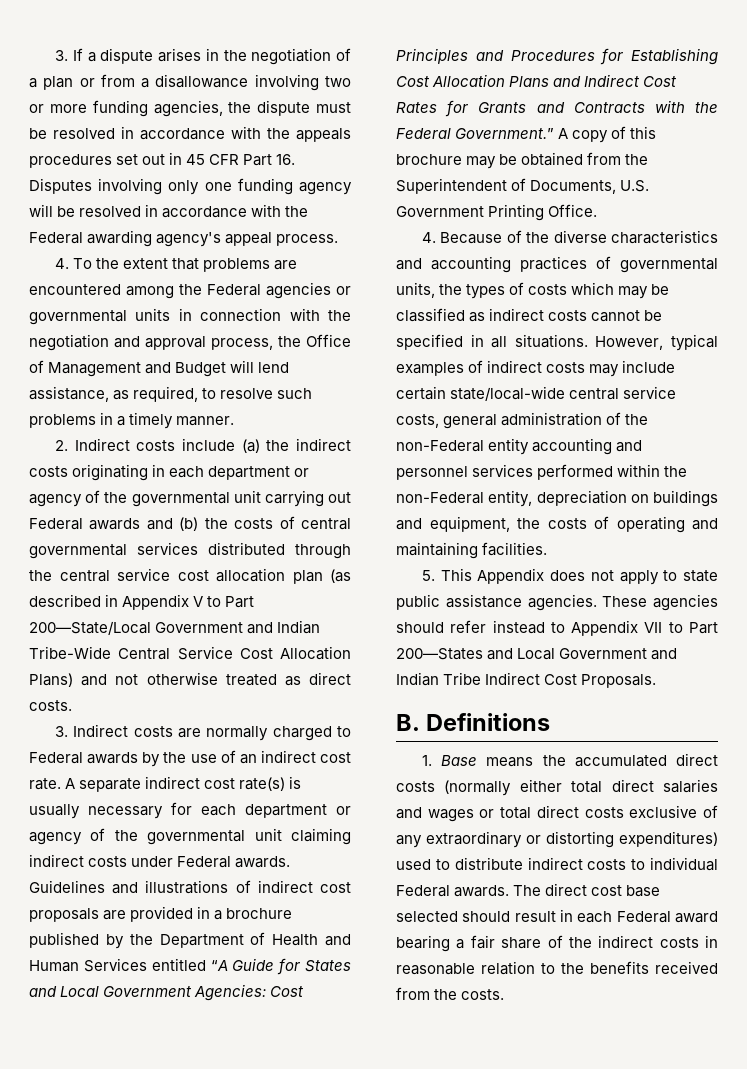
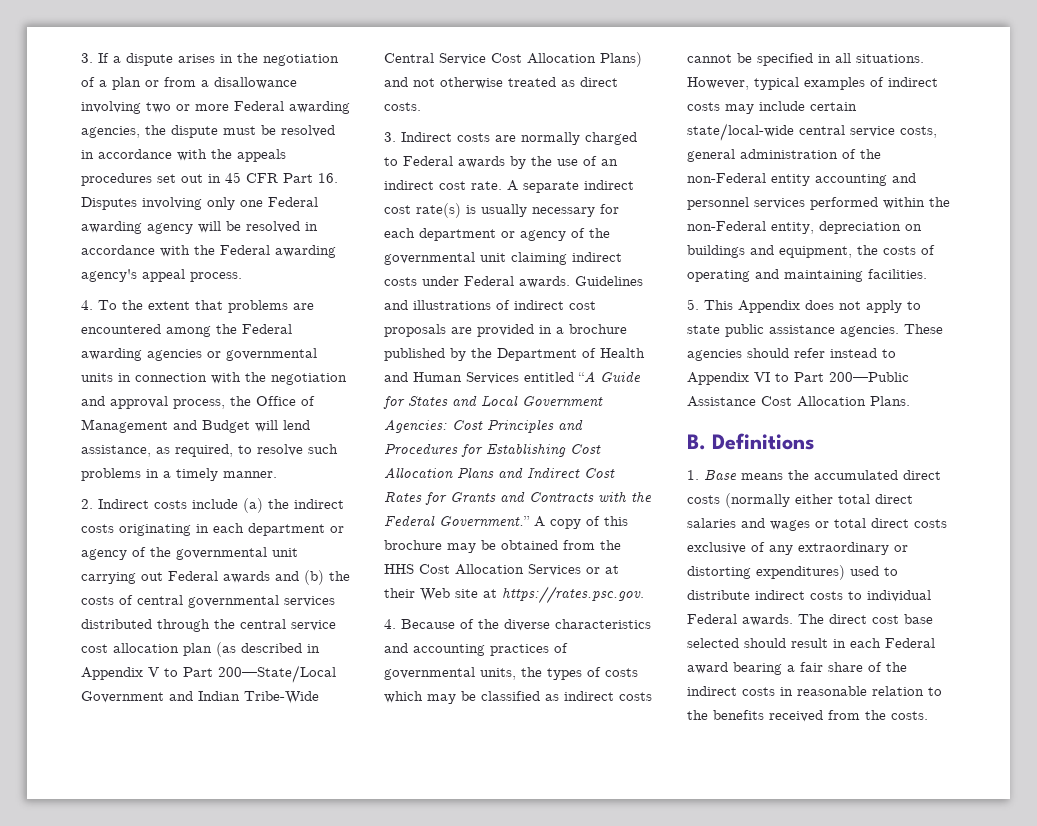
- 3. If a dispute arises in the negotiation of a plan or from a disallowance involving two or more funding agencies, the dispute must be resolved in accordance with the appeals procedures set out in 45 CFR Part 16. Disputes involving only one funding agency will be resolved in accordance with the Federal awarding agency's appeal process.
+ 3. If a dispute arises in the negotiation of a plan or from a disallowance involving two or more Federal awarding agencies, the dispute must be resolved in accordance with the appeals procedures set out in 45 CFR Part 16. Disputes involving only one Federal awarding agency will be resolved in accordance with the Federal awarding agency's appeal process.
- 4. To the extent that problems are encountered among the Federal agencies or governmental units in connection with the negotiation and approval process, the Office of Management and Budget will lend assistance, as required, to resolve such problems in a timely manner.
+ 4. To the extent that problems are encountered among the Federal awarding agencies or governmental units in connection with the negotiation and approval process, the Office of Management and Budget will lend assistance, as required, to resolve such problems in a timely manner.
- A copy of this brochure may be obtained from the Superintendent of Documents, U.S. Government Printing Office.
+ A copy of this brochure may be obtained from the HHS Cost Allocation Services or at their Web site at https://rates.psc.gov.
- These agencies should refer instead to Appendix VII to Part 200—States and Local Government and Indian Tribe Indirect Cost Proposals.
+ These agencies should refer instead to Appendix VI to Part 200—Public Assistance Cost Allocation Plans.

